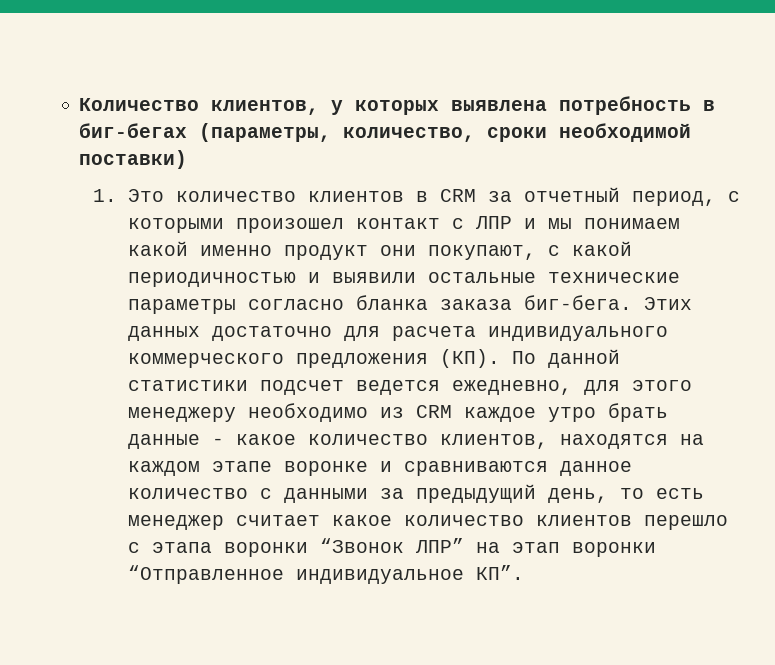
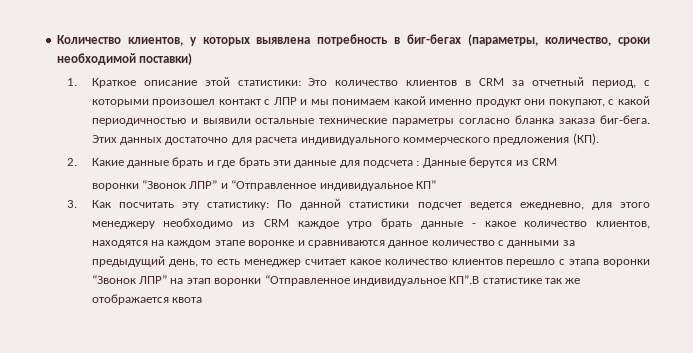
- 1. Это количество клиентов в CRM за отчетный период, с которыми произошел контакт с ЛПР и мы понимаем какой именно продукт они покупают, с какой периодичностью и выявили остальные технические параметры согласно бланка заказа биг-бега.
+ 1. Краткое описание этой статистики: Это количество клиентов в CRM за отчетный период, с которыми произошел контакт с ЛПР и мы понимаем какой именно продукт они покупают, с какой периодичностью и выявили остальные технические параметры согласно бланка заказа биг-бега.
- Этих данных достаточно для расчета индивидуального коммерческого предложения (КП). По данной статистики подсчет ведется ежедневно, для этого менеджеру необходимо из CRM каждое утро брать данные - какое количество клиентов, находятся на каждом этапе воронке и сравниваются данное количество с данными за предыдущий день, то есть менеджер считает какое количество клиентов перешло с этапа воронки “Звонок ЛПР” на этап воронки “Отправленное индивидуальное КП”.
+ Этих данных достаточно для расчета индивидуального коммерческого предложения (КП).
+ 2. Какие данные брать и где брать эти данные для подсчета : Данные берутся из CRM
+ воронки “Звонок ЛПР” и “Отправленное индивидуальное КП”
+ 3. Как посчитать эту статистику: По данной статистики подсчет ведется ежедневно, для этого менеджеру необходимо из CRM каждое утро брать данные - какое количество клиентов, находятся на каждом этапе воронке и сравниваются данное количество с данными за предыдущий день, то есть менеджер считает какое количество клиентов перешло с этапа воронки “Звонок ЛПР” на этап воронки “Отправленное индивидуальное КП”.В статистике так же отображается квота

